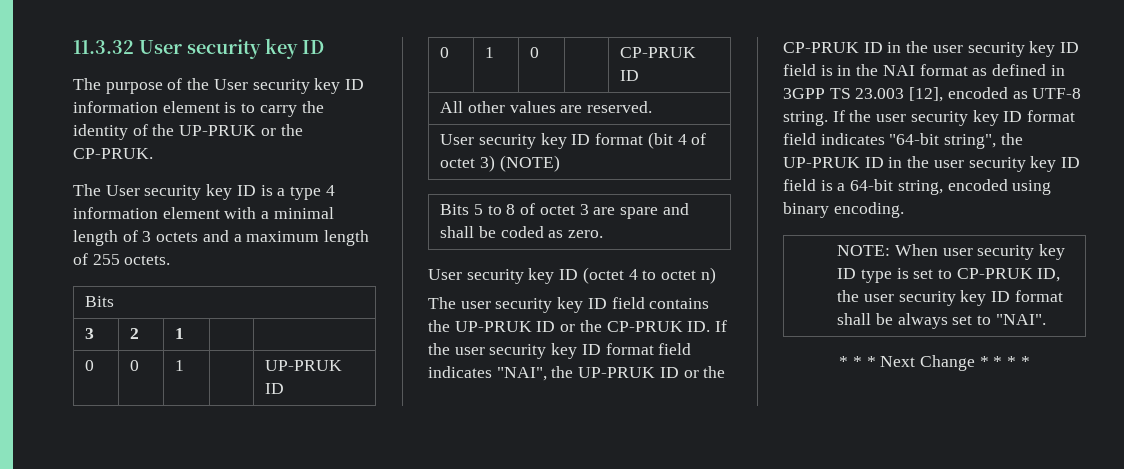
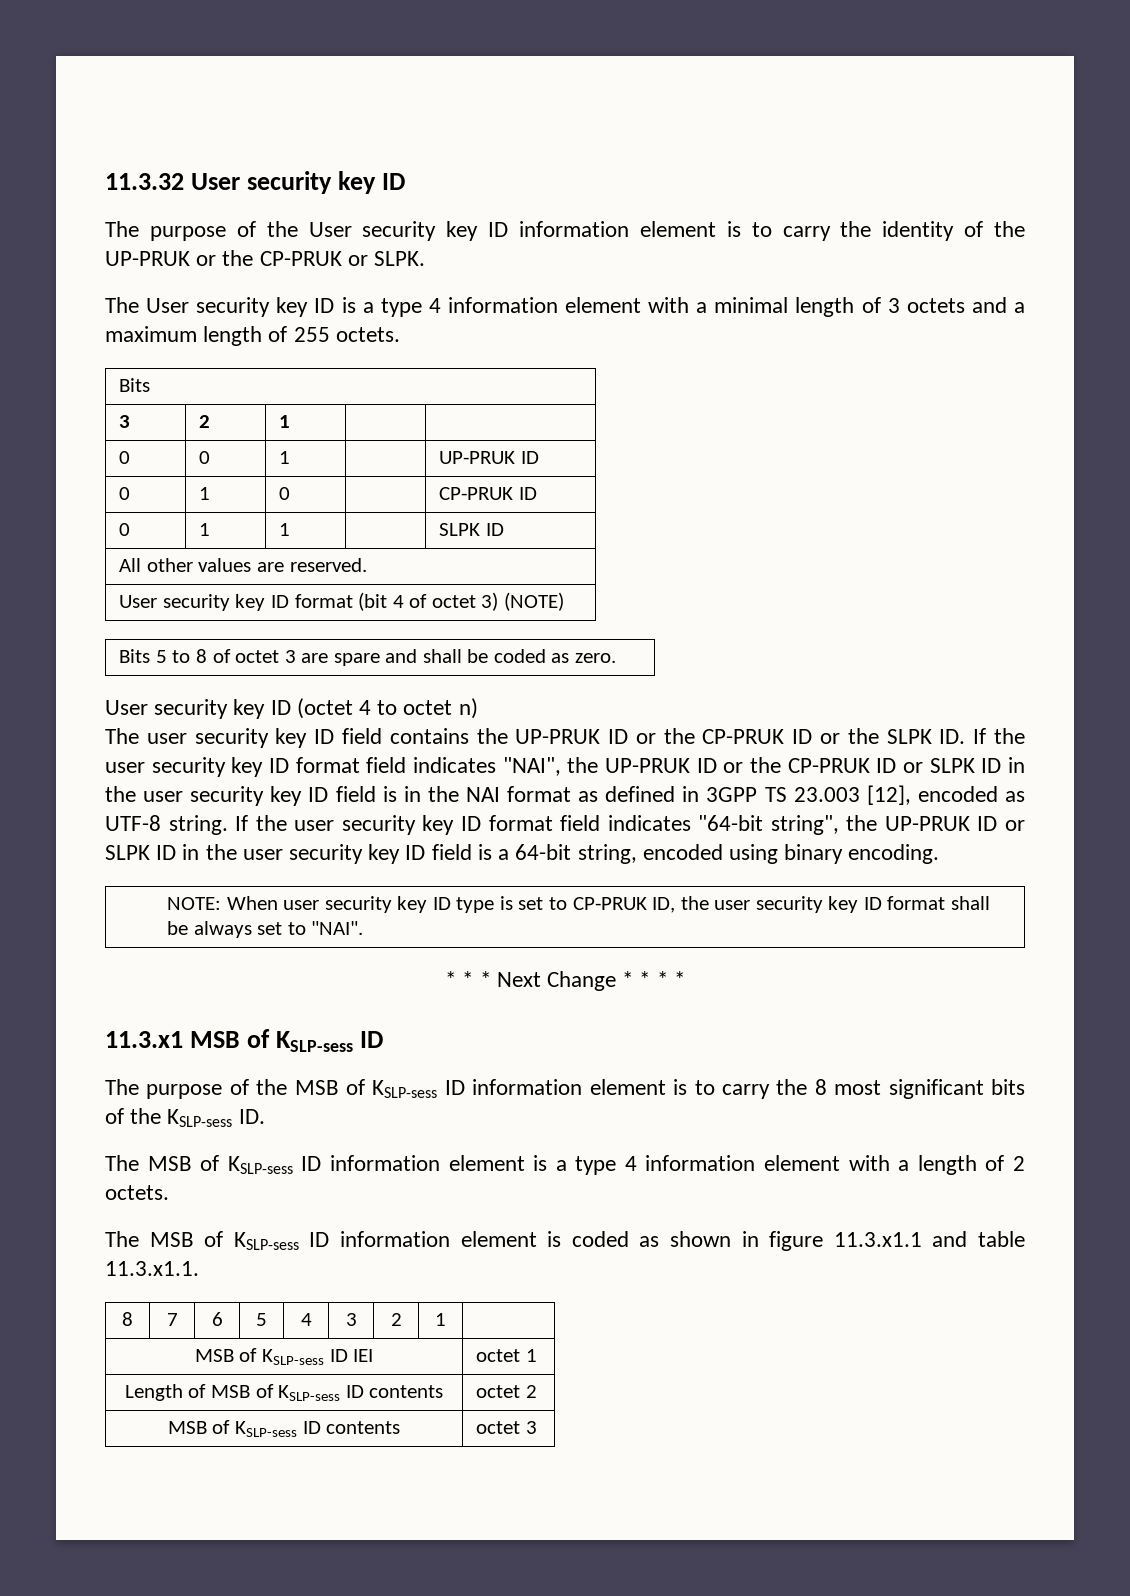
- The purpose of the User security key ID information element is to carry the identity of the UP-PRUK or the CP-PRUK.
+ The purpose of the User security key ID information element is to carry the identity of the UP-PRUK or the CP-PRUK or SLPK.
+ 0 | 1 | 1 | | SLPK ID
- The user security key ID field contains the UP-PRUK ID or the CP-PRUK ID. If the user security key ID format field indicates "NAI", the UP-PRUK ID or the CP-PRUK ID in the user security key ID field is in the NAI format as defined in 3GPP TS 23.003 [12], encoded as UTF-8 string.
+ The user security key ID field contains the UP-PRUK ID or the CP-PRUK ID or the SLPK ID. If the user security key ID format field indicates "NAI", the UP-PRUK ID or the CP-PRUK ID or SLPK ID in the user security key ID field is in the NAI format as defined in 3GPP TS 23.003 [12], encoded as UTF-8 string.
- If the user security key ID format field indicates "64-bit string", the UP-PRUK ID in the user security key ID field is a 64-bit string, encoded using binary encoding.
+ If the user security key ID format field indicates "64-bit string", the UP-PRUK ID or SLPK ID in the user security key ID field is a 64-bit string, encoded using binary encoding.
+ 11.3.x1 MSB of KSLP-sess ID
+ The purpose of the MSB of KSLP-sess ID information element is to carry the 8 most significant bits of the KSLP-sess ID.
+ The MSB of KSLP-sess ID information element is a type 4 information element with a length of 2 octets.
+ The MSB of KSLP-sess ID information element is coded as shown in figure 11.3.x1.1 and table 11.3.x1.1.
+ 8 | 7 | 6 | 5 | 4 | 3 | 2 | 1 |
+ MSB of KSLP-sess ID IEI | octet 1
+ Length of MSB of KSLP-sess ID contents | octet 2
+ MSB of KSLP-sess ID contents | octet 3

